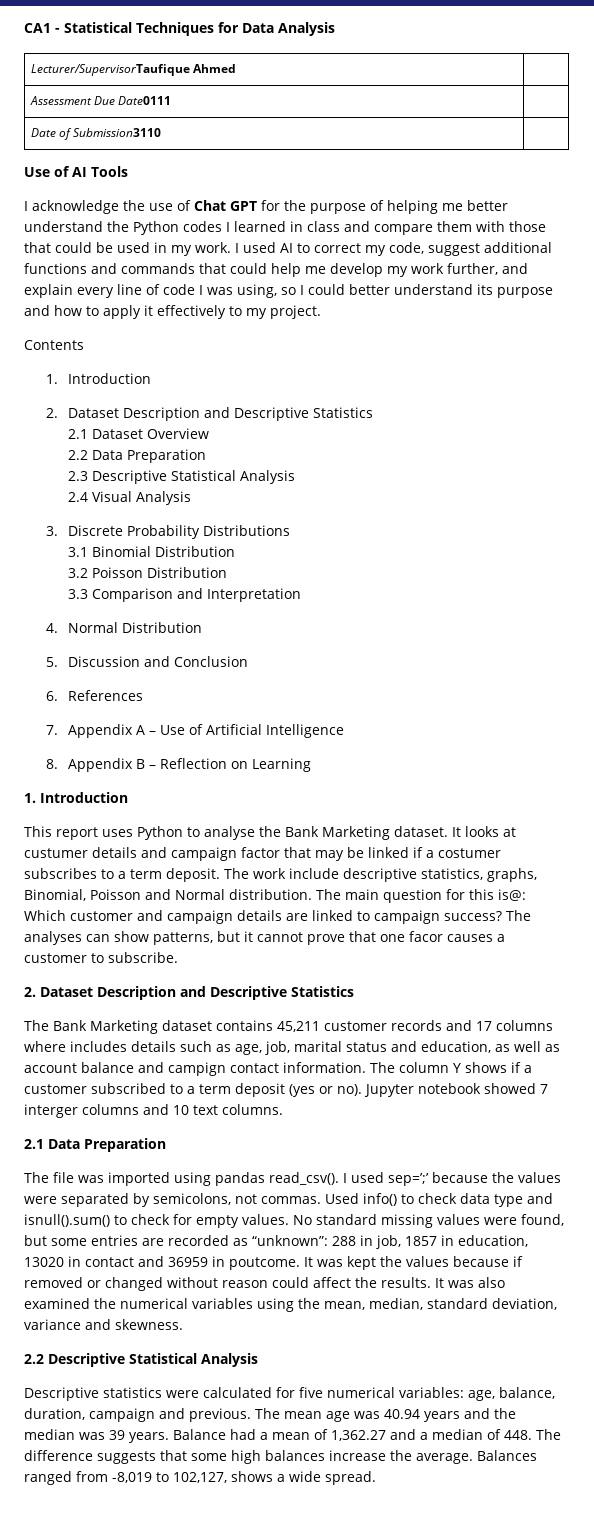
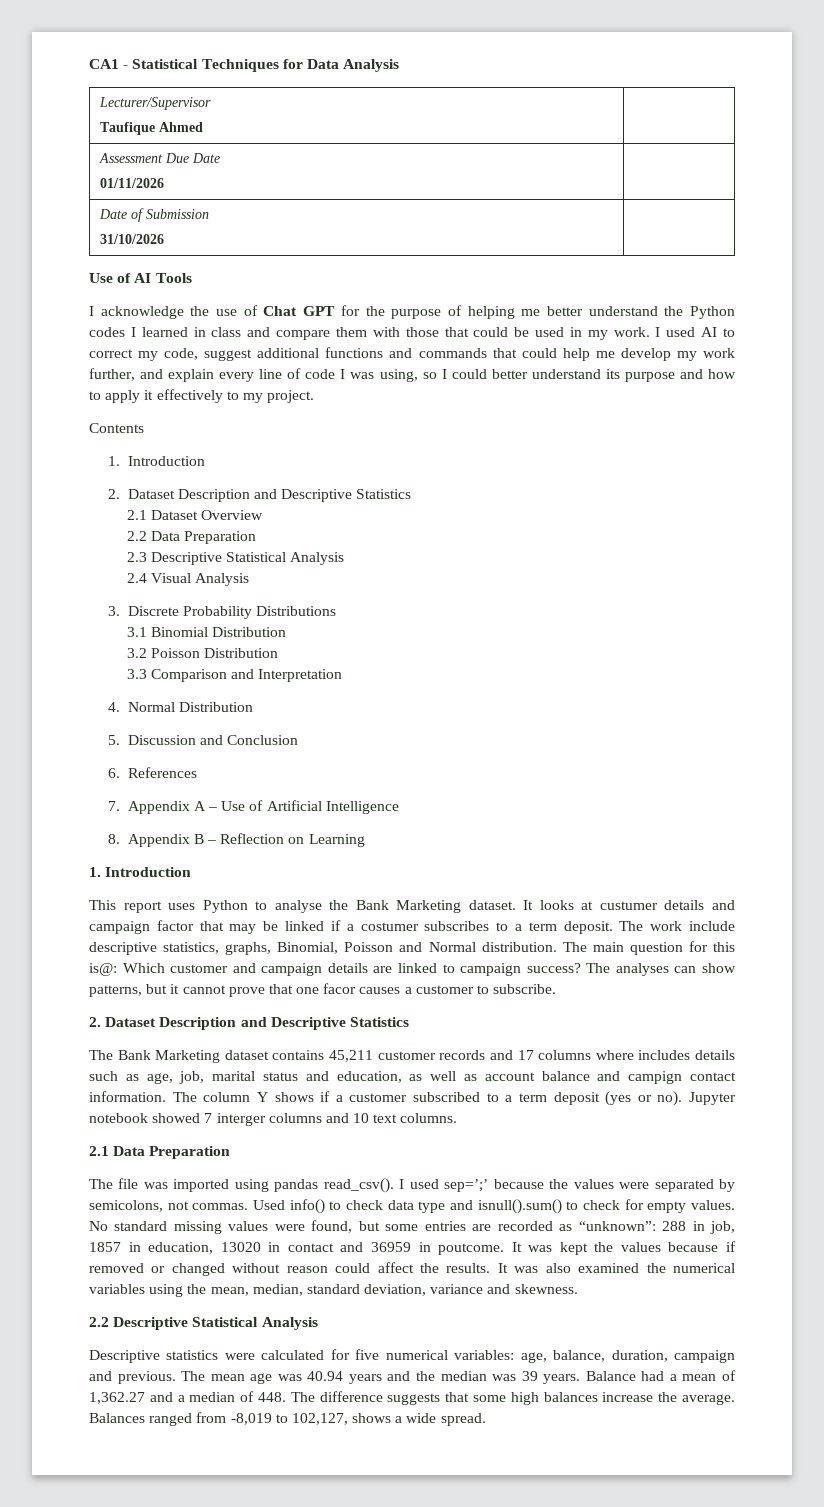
- Lecturer/SupervisorTaufique Ahmed |
+ Lecturer/Supervisor
+ Taufique Ahmed |
- Assessment Due Date0111 |
+ Assessment Due Date
+ 01/11/2026 |
- Date of Submission3110 |
+ Date of Submission
+ 31/10/2026 |

